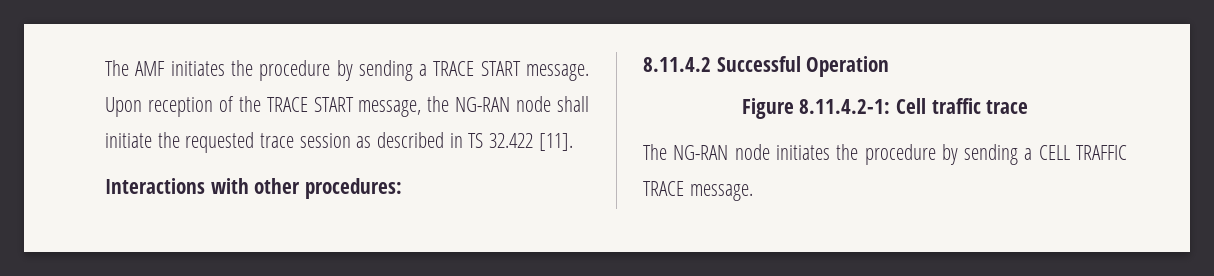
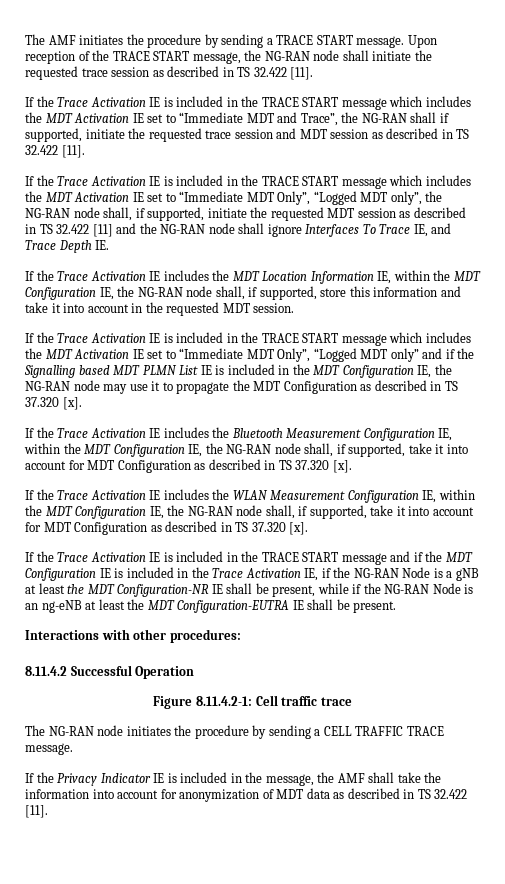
+ If the Trace Activation IE is included in the TRACE START message which includes the MDT Activation IE set to “Immediate MDT and Trace”, the NG-RAN shall if supported, initiate the requested trace session and MDT session as described in TS 32.422 [11].
+ If the Trace Activation IE is included in the TRACE START message which includes the MDT Activation IE set to “Immediate MDT Only”, “Logged MDT only”, the NG-RAN node shall, if supported, initiate the requested MDT session as described in TS 32.422 [11] and the NG-RAN node shall ignore Interfaces To Trace IE, and Trace Depth IE.
+ If the Trace Activation IE includes the MDT Location Information IE, within the MDT Configuration IE, the NG-RAN node shall, if supported, store this information and take it into account in the requested MDT session.
+ If the Trace Activation IE is included in the TRACE START message which includes the MDT Activation IE set to “Immediate MDT Only”, “Logged MDT only” and if the Signalling based MDT PLMN List IE is included in the MDT Configuration IE, the NG-RAN node may use it to propagate the MDT Configuration as described in TS 37.320 [x].
+ If the Trace Activation IE includes the Bluetooth Measurement Configuration IE, within the MDT Configuration IE, the NG-RAN node shall, if supported, take it into account for MDT Configuration as described in TS 37.320 [x].
+ If the Trace Activation IE includes the WLAN Measurement Configuration IE, within the MDT Configuration IE, the NG-RAN node shall, if supported, take it into account for MDT Configuration as described in TS 37.320 [x].
+ If the Trace Activation IE is included in the TRACE START message and if the MDT Configuration IE is included in the Trace Activation IE, if the NG-RAN Node is a gNB at least the MDT Configuration-NR IE shall be present, while if the NG-RAN Node is an ng-eNB at least the MDT Configuration-EUTRA IE shall be present.
+ If the Privacy Indicator IE is included in the message, the AMF shall take the information into account for anonymization of MDT data as described in TS 32.422 [11].

